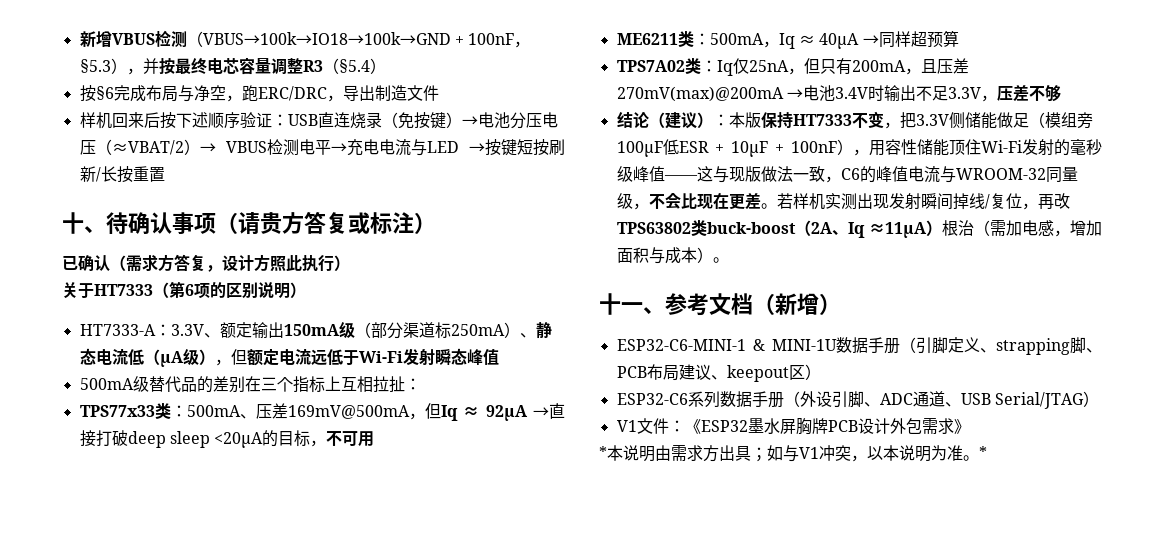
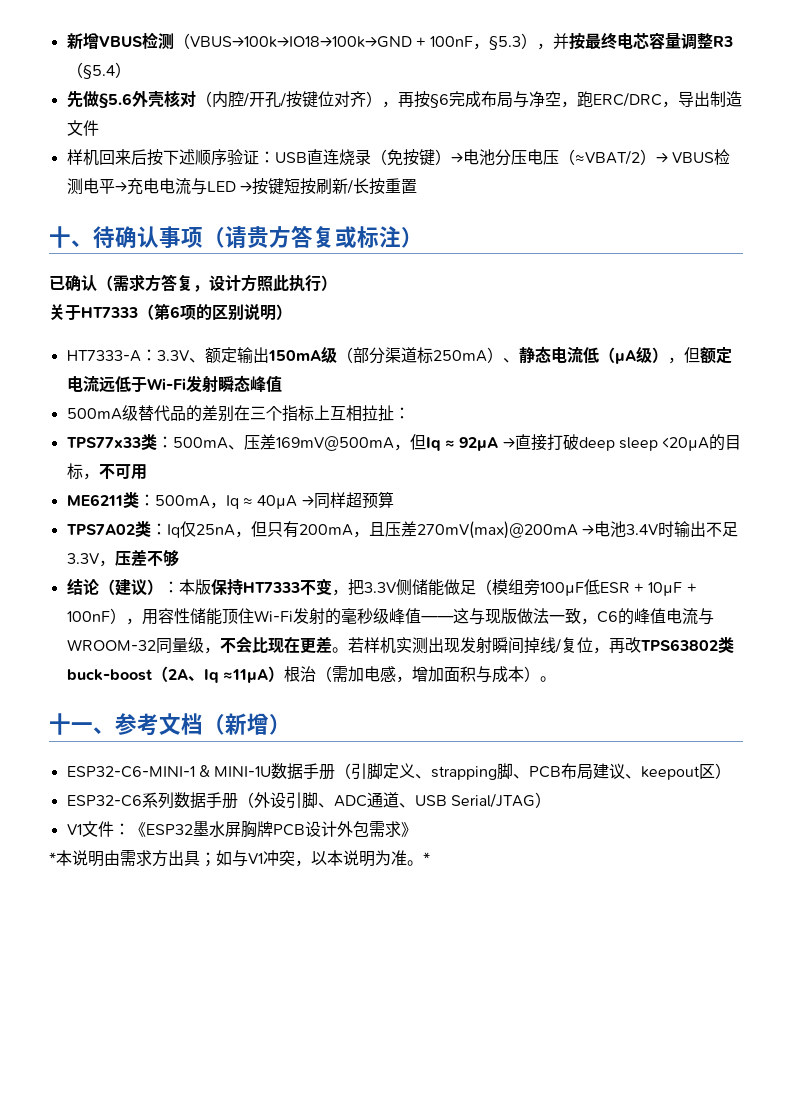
- 按§6完成布局与净空，跑ERC/DRC，导出制造文件
+ 先做§5.6外壳核对（内腔/开孔/按键位对齐），再按§6完成布局与净空，跑ERC/DRC，导出制造文件

